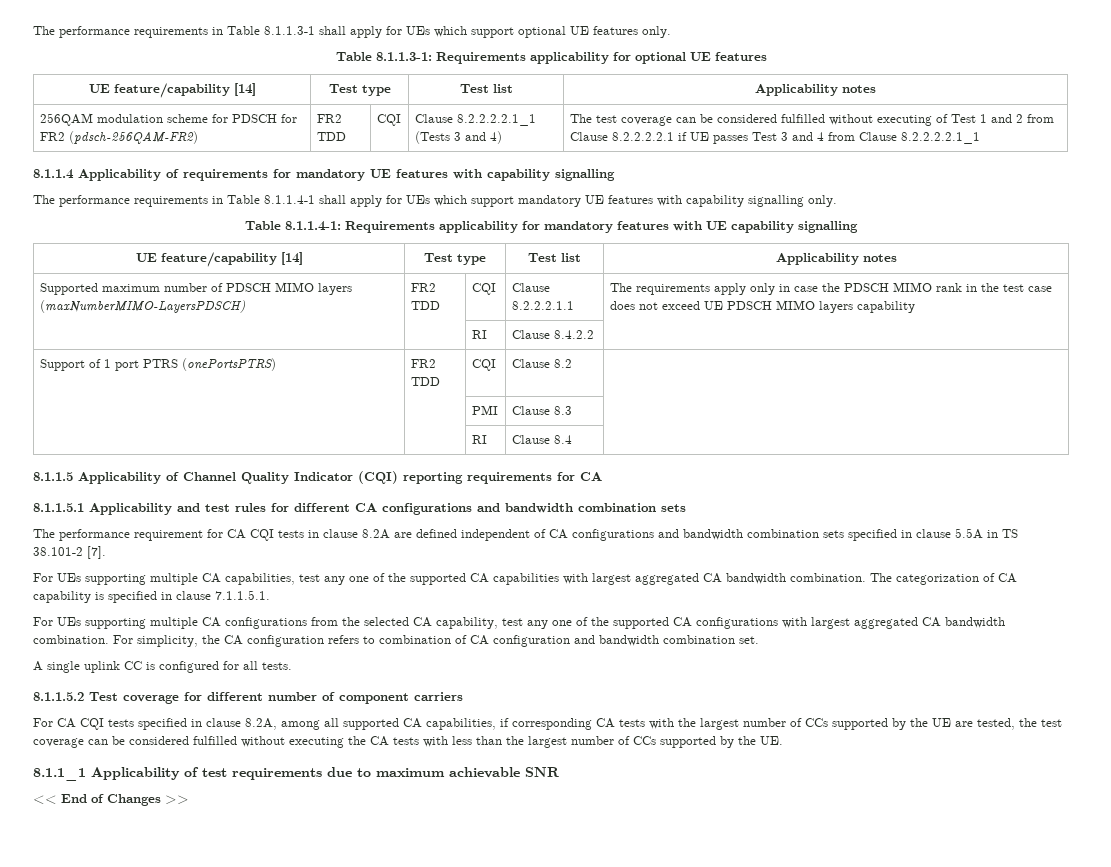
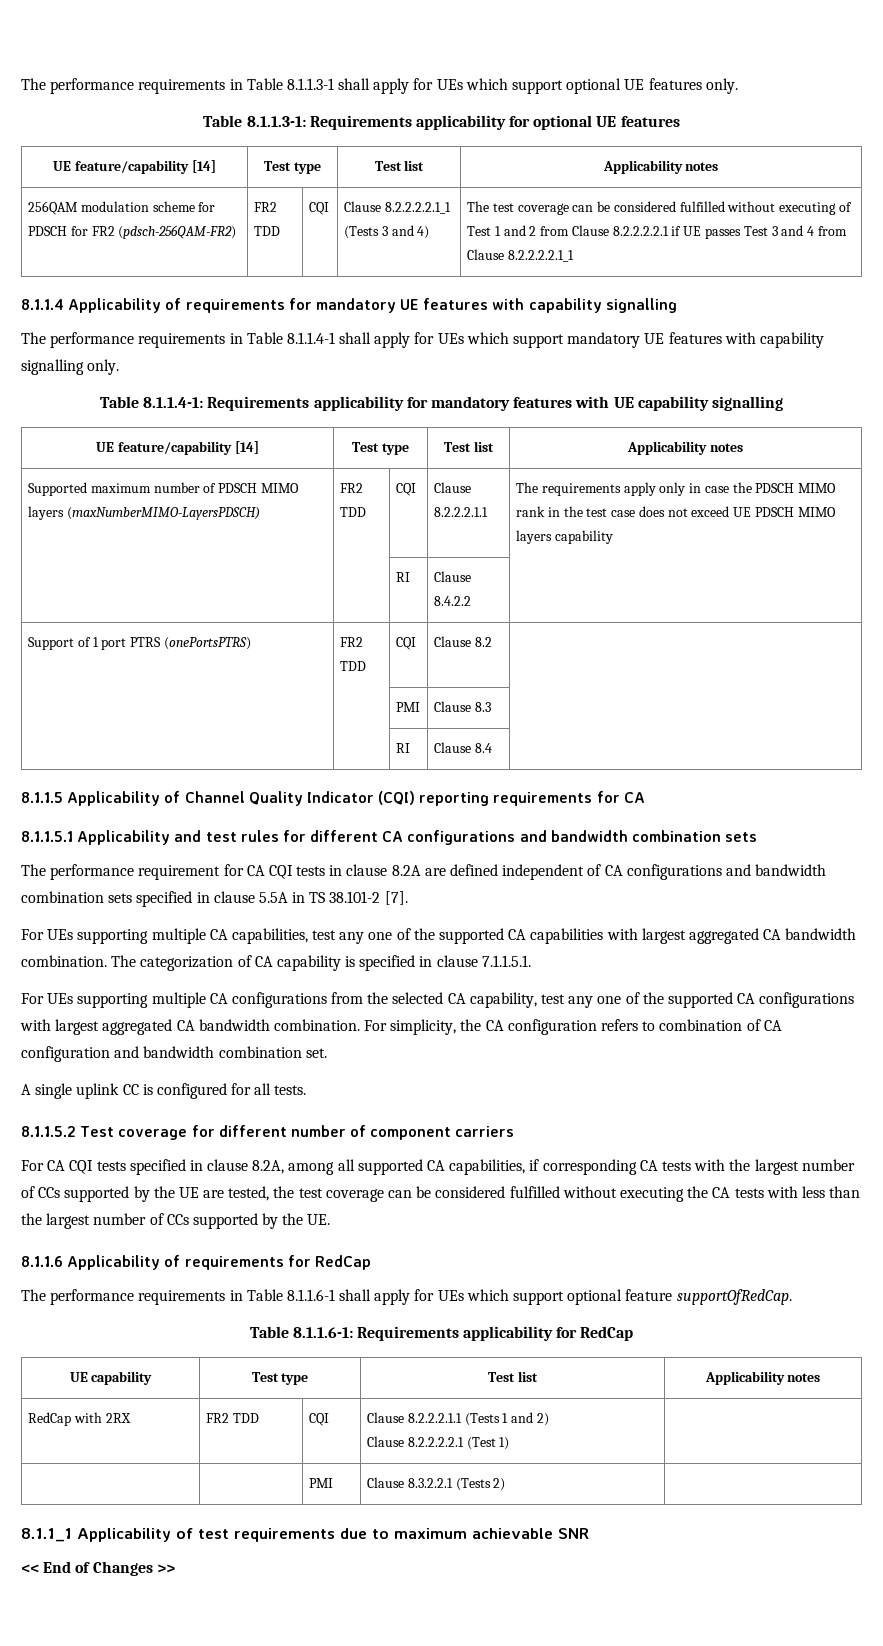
+ 8.1.1.6 Applicability of requirements for RedCap
+ The performance requirements in Table 8.1.1.6-1 shall apply for UEs which support optional feature supportOfRedCap.
+ Table 8.1.1.6-1: Requirements applicability for RedCap
+ UE capability | Test type | Test list | Applicability notes
+ RedCap with 2RX | FR2 TDD | CQI | Clause 8.2.2.2.1.1 (Tests 1 and 2)
+ Clause 8.2.2.2.2.1 (Test 1) |
+ | | PMI | Clause 8.3.2.2.1 (Tests 2) |

